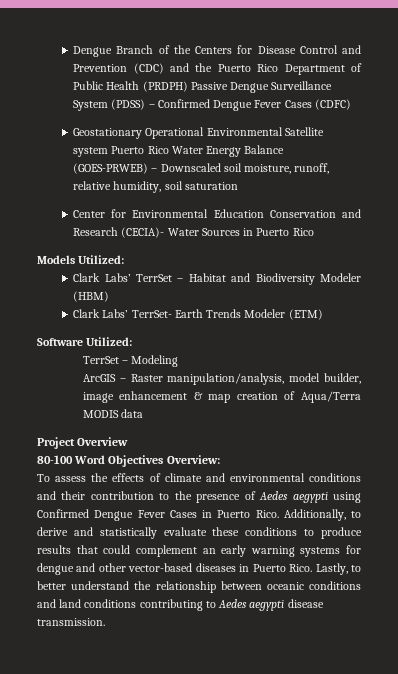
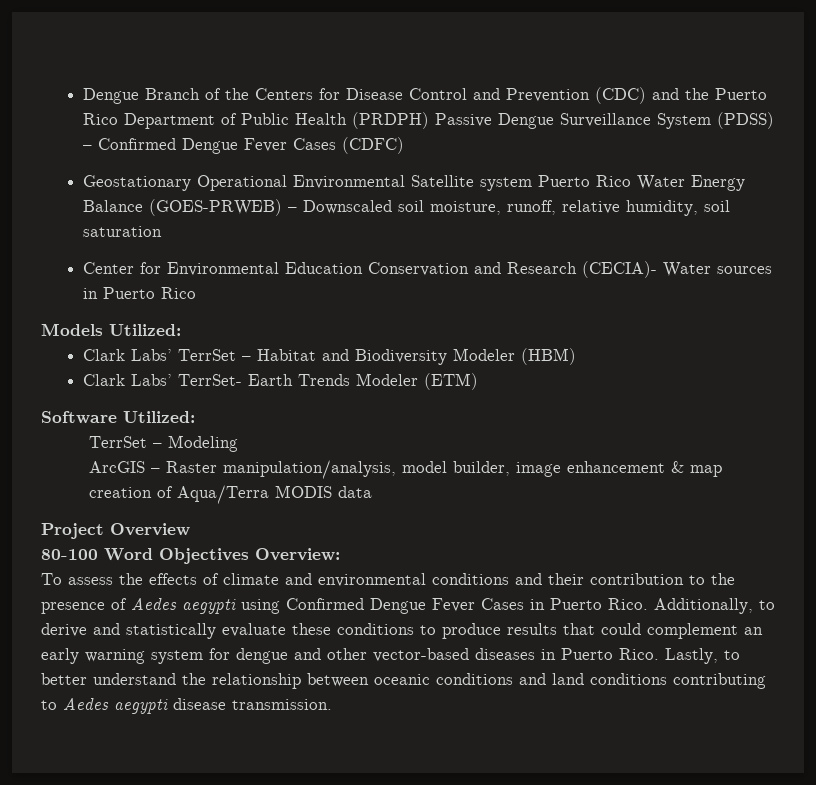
- Center for Environmental Education Conservation and Research (CECIA)- Water Sources in Puerto Rico
+ Center for Environmental Education Conservation and Research (CECIA)- Water sources in Puerto Rico
- Additionally, to derive and statistically evaluate these conditions to produce results that could complement an early warning systems for dengue and other vector-based diseases in Puerto Rico.
+ Additionally, to derive and statistically evaluate these conditions to produce results that could complement an early warning system for dengue and other vector-based diseases in Puerto Rico.

